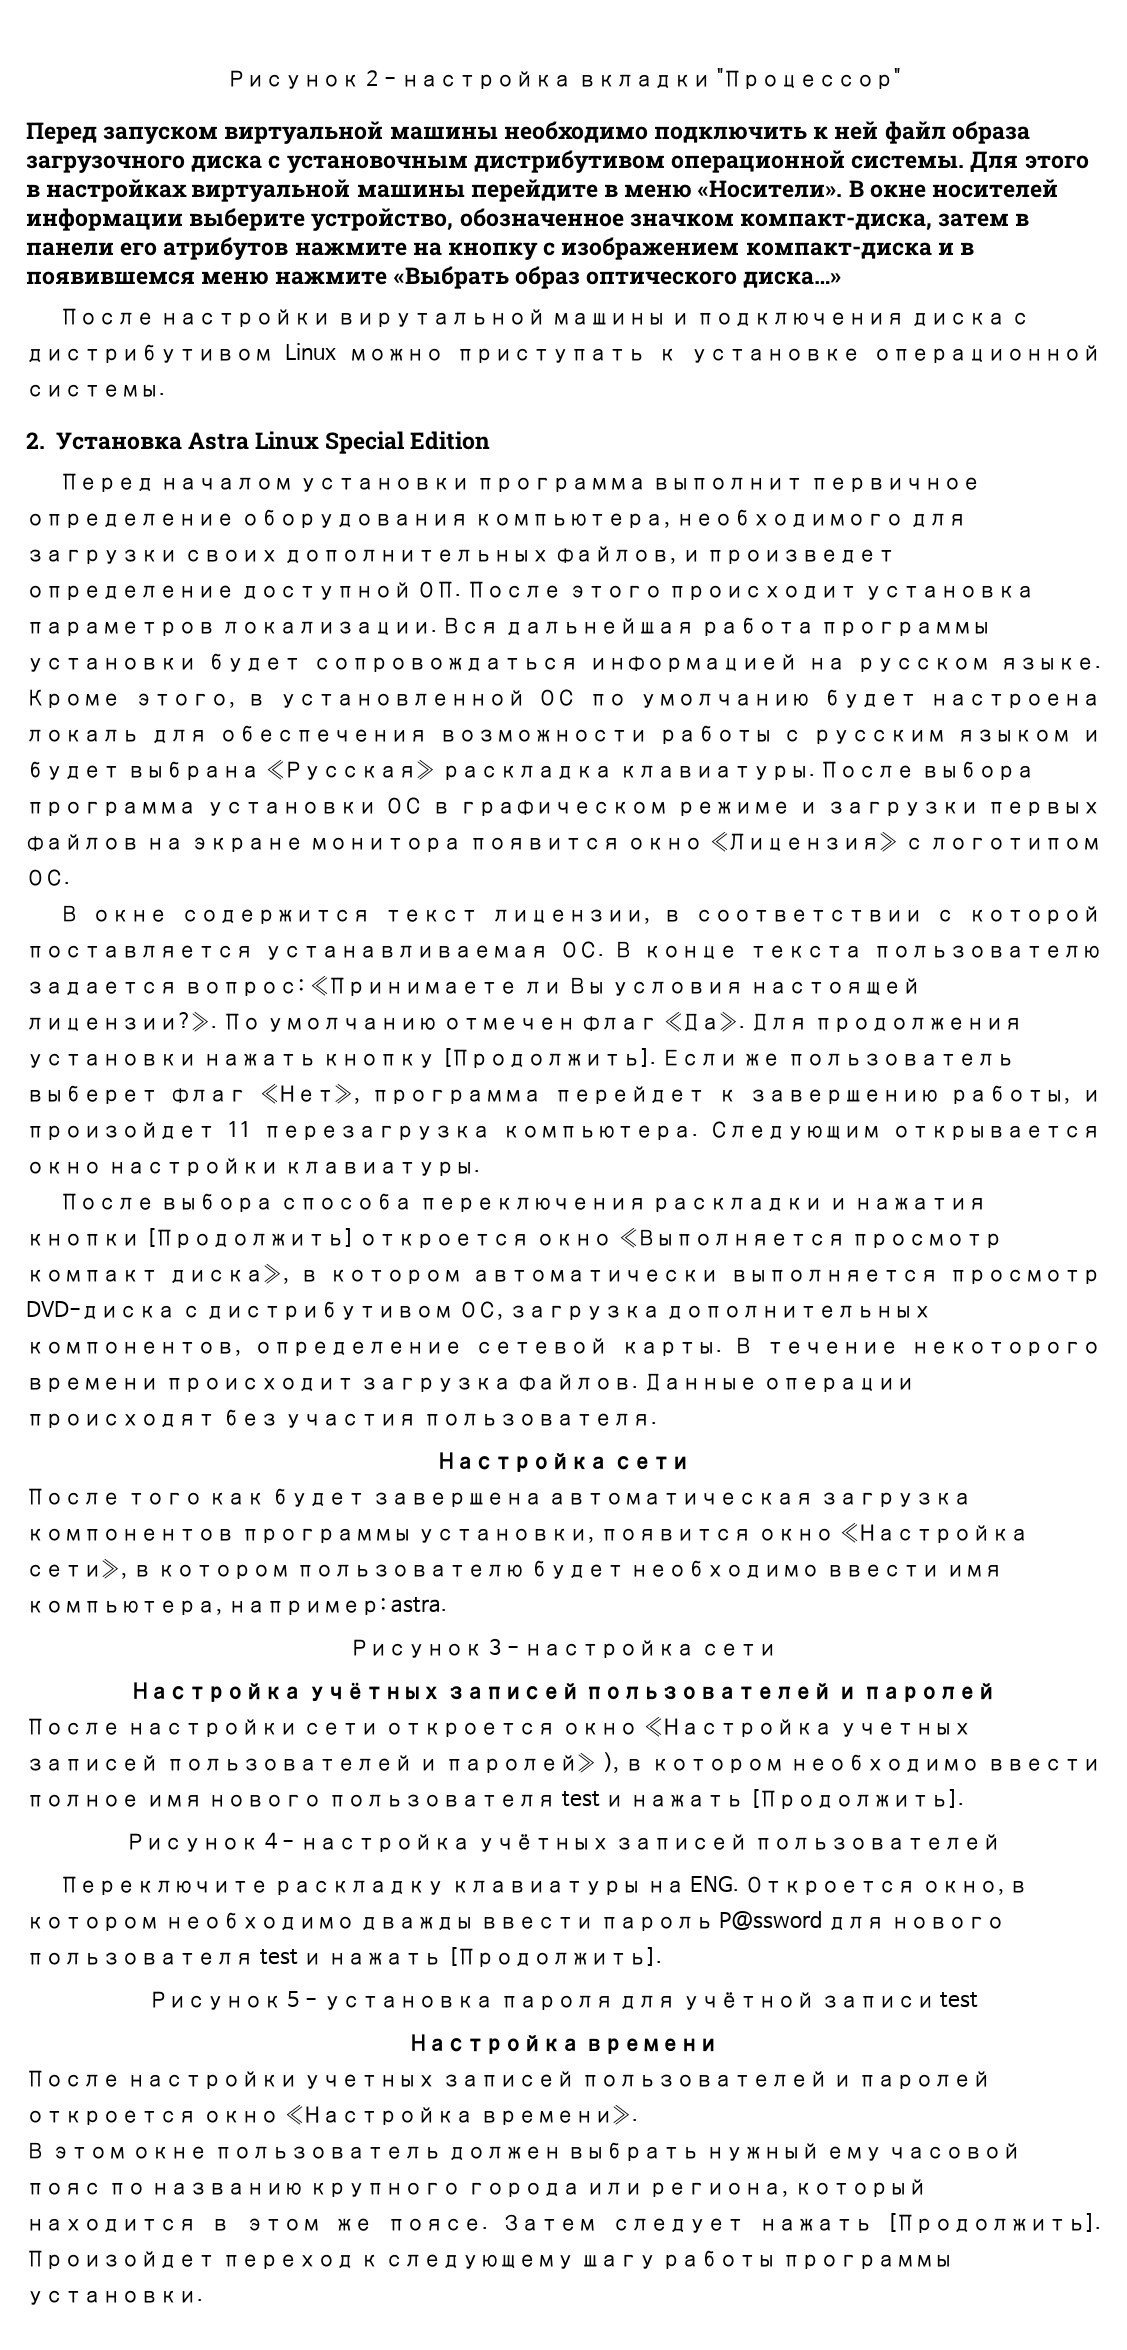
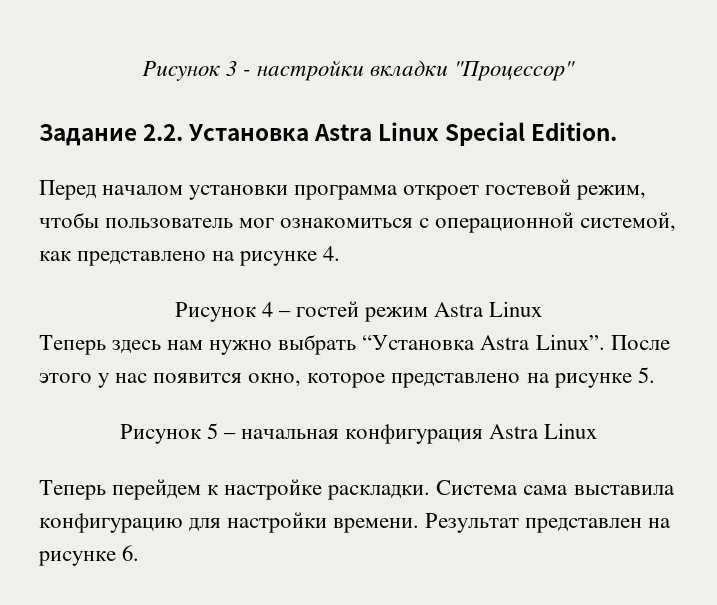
- Рисунок 2 - настройка вкладки "Процессор"
+ Рисунок 3 - настройки вкладки "Процессор"
- Перед запуском виртуальной машины необходимо подключить к ней файл образа загрузочного диска с установочным дистрибутивом операционной системы. Для этого в настройках виртуальной машины перейдите в меню «Носители». В окне носителей информации выберите устройство, обозначенное значком компакт-диска, затем в панели его атрибутов нажмите на кнопку с изображением компакт-диска и в появившемся меню нажмите «Выбрать образ оптического диска…»
- После настройки вирутальной машины и подключения диска с дистрибутивом Linux можно приступать к установке операционной системы.
- 2. Установка Astra Linux Special Edition
+ Задание 2.2. Установка Astra Linux Special Edition.
- Перед началом установки программа выполнит первичное определение оборудования компьютера, необходимого для загрузки своих дополнительных файлов, и произведет определение доступной ОП. После этого происходит установка параметров локализации. Вся дальнейшая работа программы установки будет сопровождаться информацией на русском языке. Кроме этого, в установленной ОС по умолчанию будет настроена локаль для обеспечения возможности работы с русским языком и будет выбрана «Русская» раскладка клавиатуры. После выбора программа установки ОС в графическом режиме и загрузки первых файлов на экране монитора появится окно «Лицензия» с логотипом ОС.
- В окне содержится текст лицензии, в соответствии с которой поставляется устанавливаемая ОС. В конце текста пользователю задается вопрос: «Принимаете ли Вы условия настоящей лицензии?». По умолчанию отмечен флаг «Да». Для продолжения установки нажать кнопку [Продолжить]. Если же пользователь выберет флаг «Нет», программа перейдет к завершению работы, и произойдет 11 перезагрузка компьютера. Следующим открывается окно настройки клавиатуры.
- После выбора способа переключения раскладки и нажатия кнопки [Продолжить] откроется окно «Выполняется просмотр компакт диска», в котором автоматически выполняется просмотр DVD-диска с дистрибутивом ОС, загрузка дополнительных компонентов, определение сетевой карты. В течение некоторого времени происходит загрузка файлов. Данные операции происходят без участия пользователя.
- Настройка сети
- После того как будет завершена автоматическая загрузка компонентов программы установки, появится окно «Настройка сети», в котором пользователю будет необходимо ввести имя компьютера, например: astra.
- Рисунок 3 - настройка сети
- Настройка учётных записей пользователей и паролей
- После настройки сети откроется окно «Настройка учетных записей пользователей и паролей» ), в котором необходимо ввести полное имя нового пользователя test и нажать [Продолжить].
- Рисунок 4 - настройка учётных записей пользователей
- Переключите раскладку клавиатуры на ENG. Откроется окно, в котором необходимо дважды ввести пароль P@ssword для нового пользователя test и нажать [Продолжить].
- Рисунок 5 - установка пароля для учётной записи test
- Настройка времени
- После настройки учетных записей пользователей и паролей откроется окно «Настройка времени».
- В этом окне пользователь должен выбрать нужный ему часовой пояс по названию крупного города или региона, который находится в этом же поясе. Затем следует нажать [Продолжить]. Произойдет переход к следующему шагу работы программы установки.
+ Перед началом установки программа откроет гостевой режим, чтобы пользователь мог ознакомиться с операционной системой, как представлено на рисунке 4.
+ Рисунок 4 – гостей режим Astra Linux
+ Теперь здесь нам нужно выбрать “Установка Astra Linux”. После этого у нас появится окно, которое представлено на рисунке 5.
+ Рисунок 5 – начальная конфигурация Astra Linux
+ Теперь перейдем к настройке раскладки. Система сама выставила конфигурацию для настройки времени. Результат представлен на рисунке 6.

